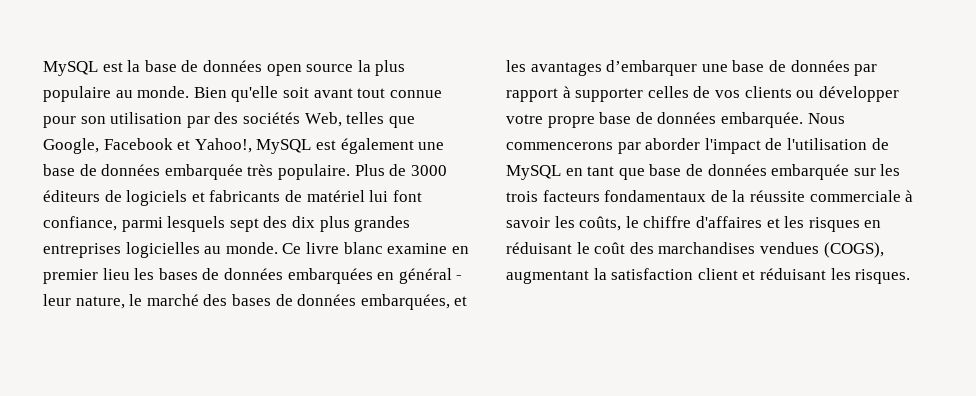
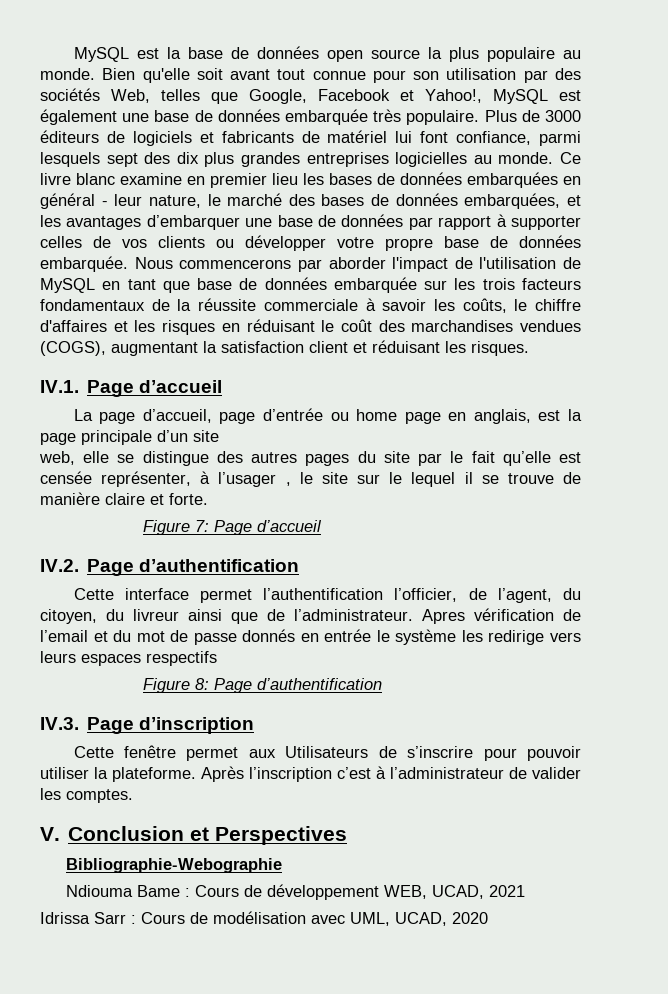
+ IV.1. Page d’accueil
+ La page d’accueil, page d’entrée ou home page en anglais, est la page principale d’un site
+ web, elle se distingue des autres pages du site par le fait qu’elle est censée représenter, à l’usager , le site sur le lequel il se trouve de manière claire et forte.
+ Figure 7: Page d’accueil
+ IV.2. Page d’authentification
+ Cette interface permet l’authentification l’officier, de l’agent, du citoyen, du livreur ainsi que de l’administrateur. Apres vérification de l’email et du mot de passe donnés en entrée le système les redirige vers leurs espaces respectifs
+ Figure 8: Page d’authentification
+ IV.3. Page d’inscription
+ Cette fenêtre permet aux Utilisateurs de s’inscrire pour pouvoir utiliser la plateforme. Après l’inscription c’est à l’administrateur de valider les comptes.
+ V. Conclusion et Perspectives
+ Bibliographie-Webographie
+ Ndiouma Bame : Cours de développement WEB, UCAD, 2021
+ Idrissa Sarr : Cours de modélisation avec UML, UCAD, 2020

